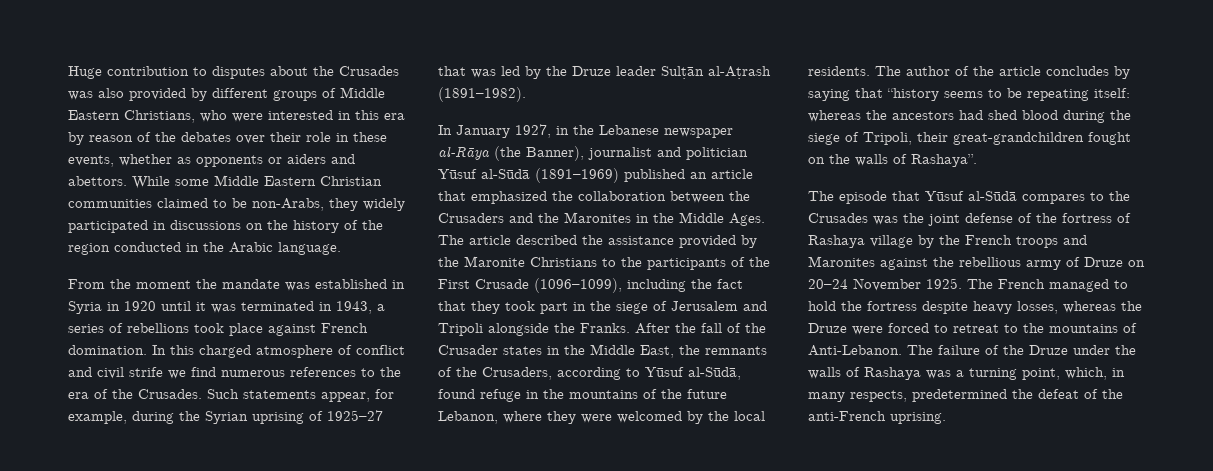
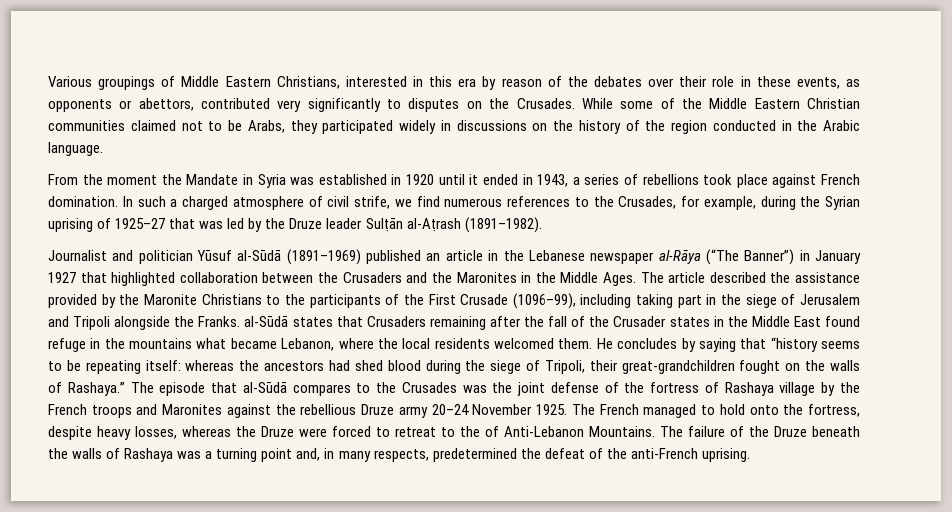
- Huge contribution to disputes about the Crusades was also provided by different groups of Middle Eastern Christians, who were interested in this era by reason of the debates over their role in these events, whether as opponents or aiders and abettors. While some Middle Eastern Christian communities claimed to be non-Arabs, they widely participated in discussions on the history of the region conducted in the Arabic language.
+ Various groupings of Middle Eastern Christians, interested in this era by reason of the debates over their role in these events, as opponents or abettors, contributed very significantly to disputes on the Crusades. While some of the Middle Eastern Christian communities claimed not to be Arabs, they participated widely in discussions on the history of the region conducted in the Arabic language.
- From the moment the mandate was established in Syria in 1920 until it was terminated in 1943, a series of rebellions took place against French domination.
+ From the moment the Mandate in Syria was established in 1920 until it ended in 1943, a series of rebellions took place against French domination.
- In this charged atmosphere of conflict and civil strife we find numerous references to the era of the Crusades. Such statements appear, for example, during the Syrian uprising of 1925–27 that was led by the Druze leader Sulṭān al-Aṭrash (1891–1982).
+ In such a charged atmosphere of civil strife, we find numerous references to the Crusades, for example, during the Syrian uprising of 1925–27 that was led by the Druze leader Sulṭān al-Aṭrash (1891–1982).
- In January 1927, in the Lebanese newspaper al-Rāya (the Banner), journalist and politician Yūsuf al-Sūdā (1891–1969) published an article that emphasized the collaboration between the Crusaders and the Maronites in the Middle Ages.
+ Journalist and politician Yūsuf al-Sūdā (1891–1969) published an article in the Lebanese newspaper al-Rāya (“The Banner”) in January 1927 that highlighted collaboration between the Crusaders and the Maronites in the Middle Ages.
- The article described the assistance provided by the Maronite Christians to the participants of the First Crusade (1096–1099), including the fact that they took part in the siege of Jerusalem and Tripoli alongside the Franks. After the fall of the Crusader states in the Middle East, the remnants of the Crusaders, according to Yūsuf al-Sūdā, found refuge in the mountains of the future Lebanon, where they were welcomed by the local residents. The author of the article concludes by saying that “history seems to be repeating itself:
+ The article described the assistance provided by the Maronite Christians to the participants of the First Crusade (1096–99), including taking part in the siege of Jerusalem and Tripoli alongside the Franks. al-Sūdā states that Crusaders remaining after the fall of the Crusader states in the Middle East found refuge in the mountains what became Lebanon, where the local residents welcomed them. He concludes by saying that “history seems to be repeating itself:
- whereas the ancestors had shed blood during the siege of Tripoli, their great-grandchildren fought on the walls of Rashaya”.
- The episode that Yūsuf al-Sūdā compares to the Crusades was the joint defense of the fortress of Rashaya village by the French troops and Maronites against the rebellious army of Druze on 20–24 November 1925.
+ whereas the ancestors had shed blood during the siege of Tripoli, their great-grandchildren fought on the walls of Rashaya.” The episode that al-Sūdā compares to the Crusades was the joint defense of the fortress of Rashaya village by the French troops and Maronites against the rebellious Druze army 20–24 November 1925.
- The French managed to hold the fortress despite heavy losses, whereas the Druze were forced to retreat to the mountains of Anti-Lebanon.
+ The French managed to hold onto the fortress, despite heavy losses, whereas the Druze were forced to retreat to the of Anti-Lebanon Mountains.
- The failure of the Druze under the walls of Rashaya was a turning point, which, in many respects, predetermined the defeat of the anti-French uprising.
+ The failure of the Druze beneath the walls of Rashaya was a turning point and, in many respects, predetermined the defeat of the anti-French uprising.

